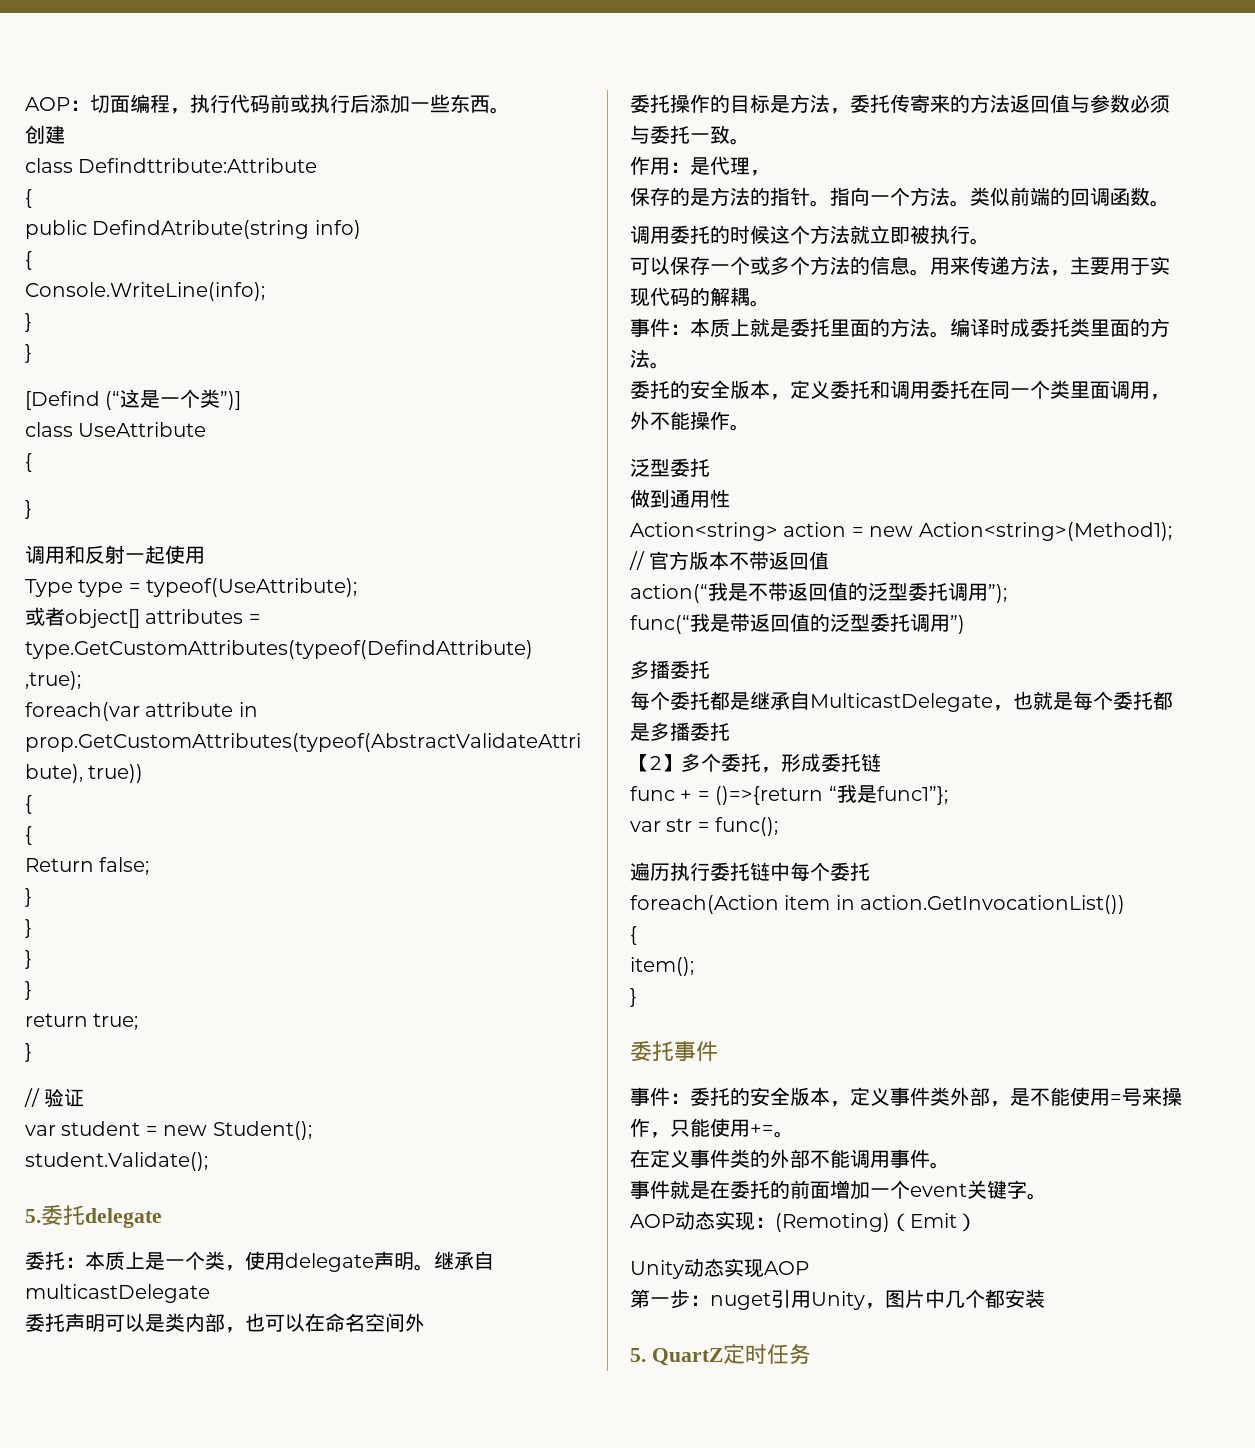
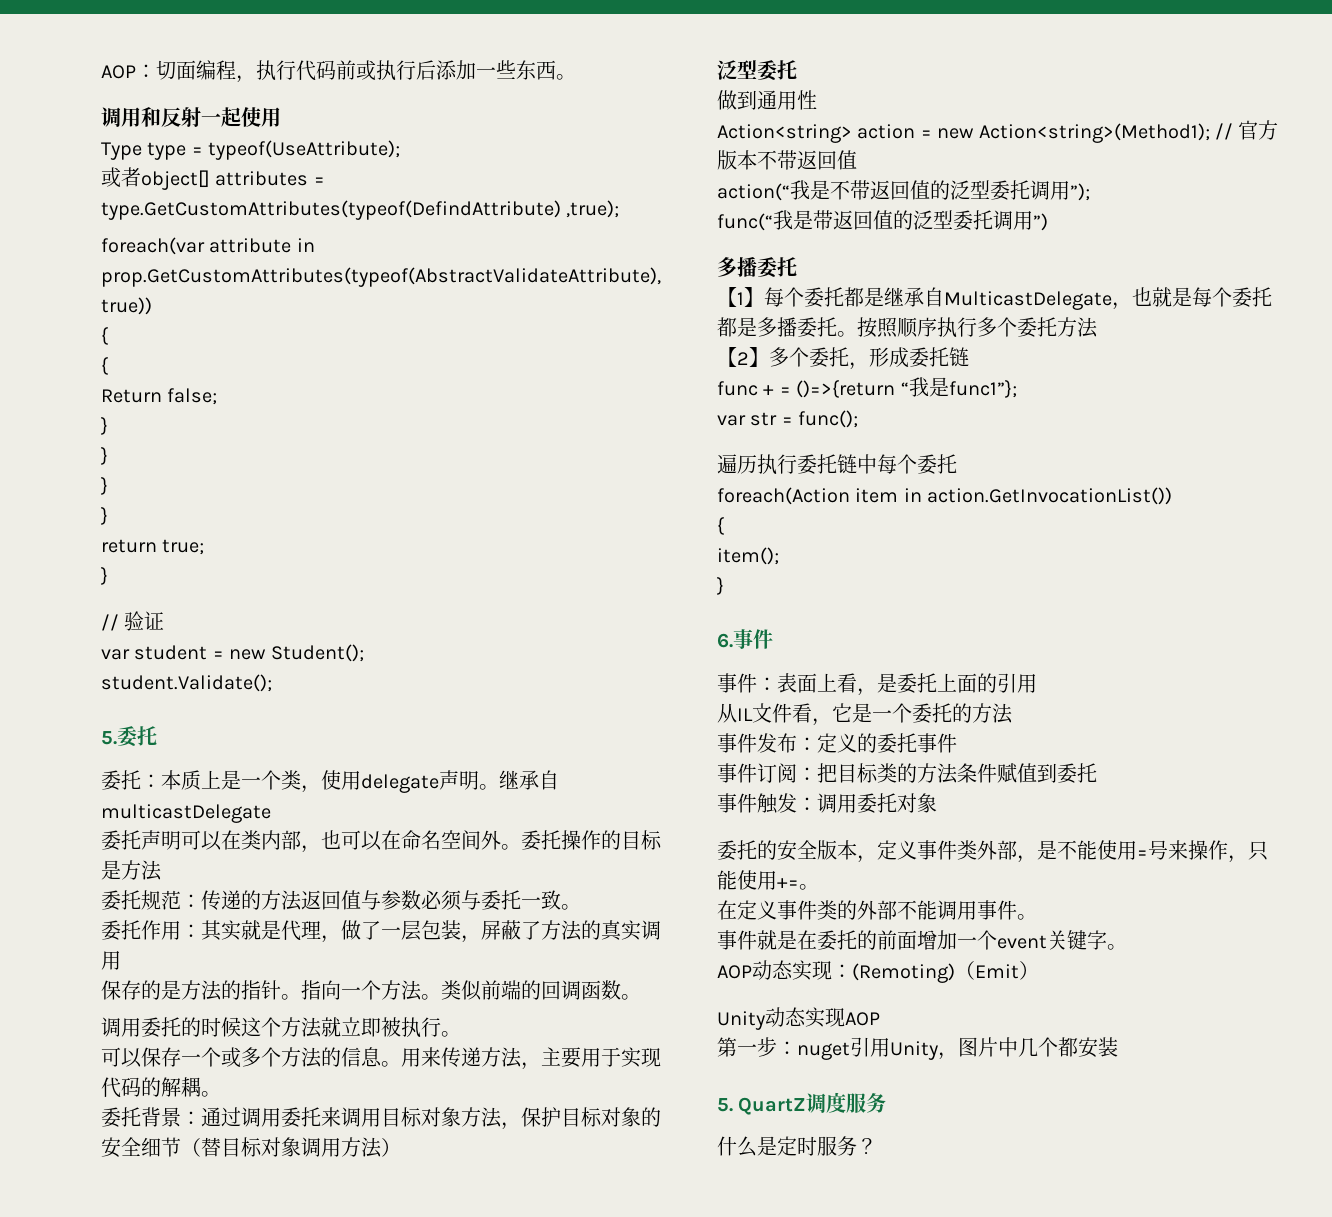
- 创建
- class Defindttribute:Attribute
- {
- public DefindAtribute(string info)
- {
- Console.WriteLine(info);
- }
- }
- [Defind (“这是一个类”)]
- class UseAttribute
- {
- }
- 5.委托delegate
+ 5.委托
- 委托声明可以是类内部，也可以在命名空间外
- 委托操作的目标是方法，委托传寄来的方法返回值与参数必须与委托一致。
+ 委托声明可以在类内部，也可以在命名空间外。委托操作的目标是方法
+ 委托规范：传递的方法返回值与参数必须与委托一致。
- 作用：是代理，
+ 委托作用：其实就是代理，做了一层包装，屏蔽了方法的真实调用
- 事件：本质上就是委托里面的方法。编译时成委托类里面的方法。
- 委托的安全版本，定义委托和调用委托在同一个类里面调用，外不能操作。
+ 委托背景：通过调用委托来调用目标对象方法，保护目标对象的安全细节（替目标对象调用方法）
- 每个委托都是继承自MulticastDelegate，也就是每个委托都是多播委托
+ 【1】每个委托都是继承自MulticastDelegate，也就是每个委托都是多播委托。按照顺序执行多个委托方法
- 委托事件
- 事件：委托的安全版本，定义事件类外部，是不能使用=号来操作，只能使用+=。
+ 6.事件
+ 事件：表面上看，是委托上面的引用
+ 从IL文件看，它是一个委托的方法
+ 事件发布：定义的委托事件
+ 事件订阅：把目标类的方法条件赋值到委托
+ 事件触发：调用委托对象
+ 委托的安全版本，定义事件类外部，是不能使用=号来操作，只能使用+=。
- 5. QuartZ定时任务
+ 5. QuartZ调度服务
+ 什么是定时服务？

